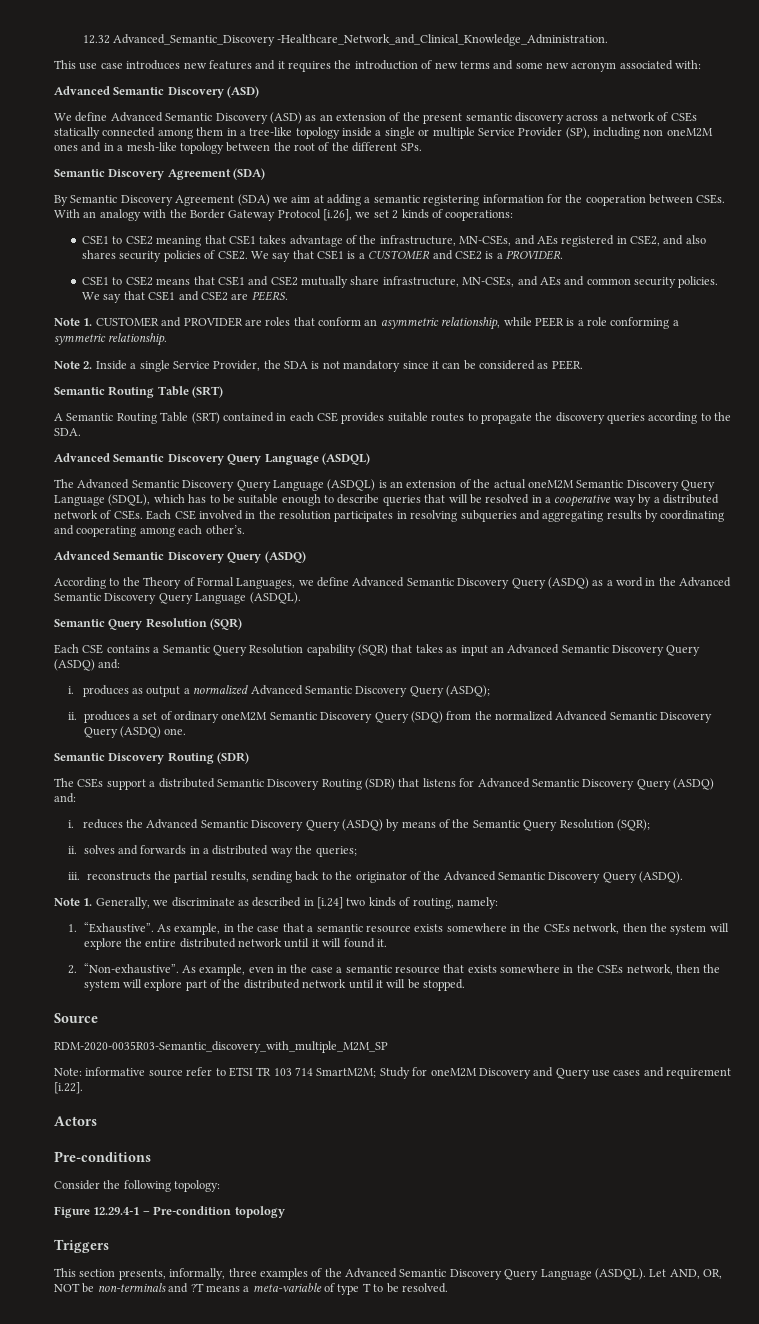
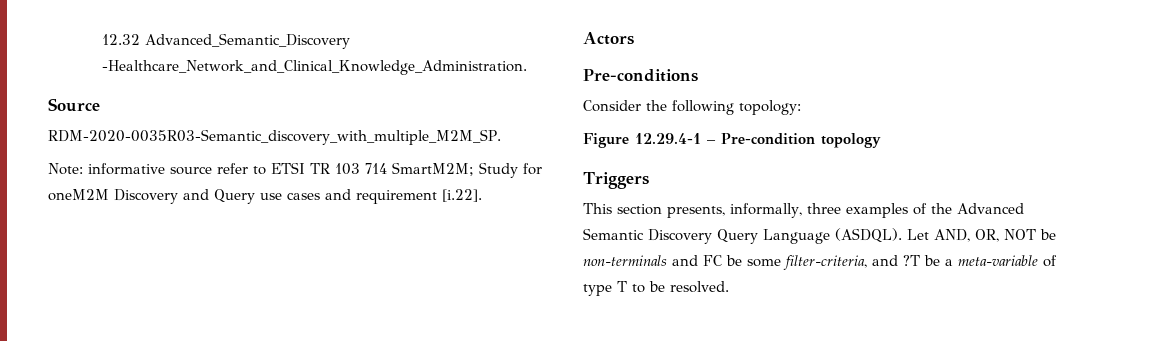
- This use case introduces new features and it requires the introduction of new terms and some new acronym associated with:
- Advanced Semantic Discovery (ASD)
- We define Advanced Semantic Discovery (ASD) as an extension of the present semantic discovery across a network of CSEs statically connected among them in a tree-like topology inside a single or multiple Service Provider (SP), including non oneM2M ones and in a mesh-like topology between the root of the different SPs.
- Semantic Discovery Agreement (SDA)
- By Semantic Discovery Agreement (SDA) we aim at adding a semantic registering information for the cooperation between CSEs. With an analogy with the Border Gateway Protocol [i.26], we set 2 kinds of cooperations:
- CSE1 to CSE2 meaning that CSE1 takes advantage of the infrastructure, MN-CSEs, and AEs registered in CSE2, and also shares security policies of CSE2. We say that CSE1 is a CUSTOMER and CSE2 is a PROVIDER.
- CSE1 to CSE2 means that CSE1 and CSE2 mutually share infrastructure, MN-CSEs, and AEs and common security policies. We say that CSE1 and CSE2 are PEERS.
- Note 1. CUSTOMER and PROVIDER are roles that conform an asymmetric relationship, while PEER is a role conforming a symmetric relationship.
- Note 2. Inside a single Service Provider, the SDA is not mandatory since it can be considered as PEER.
- Semantic Routing Table (SRT)
- A Semantic Routing Table (SRT) contained in each CSE provides suitable routes to propagate the discovery queries according to the SDA.
- Advanced Semantic Discovery Query Language (ASDQL)
- The Advanced Semantic Discovery Query Language (ASDQL) is an extension of the actual oneM2M Semantic Discovery Query Language (SDQL), which has to be suitable enough to describe queries that will be resolved in a cooperative way by a distributed network of CSEs. Each CSE involved in the resolution participates in resolving subqueries and aggregating results by coordinating and cooperating among each other’s.
- Advanced Semantic Discovery Query (ASDQ)
- According to the Theory of Formal Languages, we define Advanced Semantic Discovery Query (ASDQ) as a word in the Advanced Semantic Discovery Query Language (ASDQL).
- Semantic Query Resolution (SQR)
- Each CSE contains a Semantic Query Resolution capability (SQR) that takes as input an Advanced Semantic Discovery Query (ASDQ) and:
- i. produces as output a normalized Advanced Semantic Discovery Query (ASDQ);
- ii. produces a set of ordinary oneM2M Semantic Discovery Query (SDQ) from the normalized Advanced Semantic Discovery Query (ASDQ) one.
- Semantic Discovery Routing (SDR)
- The CSEs support a distributed Semantic Discovery Routing (SDR) that listens for Advanced Semantic Discovery Query (ASDQ) and:
- i. reduces the Advanced Semantic Discovery Query (ASDQ) by means of the Semantic Query Resolution (SQR);
- ii. solves and forwards in a distributed way the queries;
- iii. reconstructs the partial results, sending back to the originator of the Advanced Semantic Discovery Query (ASDQ).
- Note 1. Generally, we discriminate as described in [i.24] two kinds of routing, namely:
- 1. “Exhaustive”. As example, in the case that a semantic resource exists somewhere in the CSEs network, then the system will explore the entire distributed network until it will found it.
- 2. “Non-exhaustive”. As example, even in the case a semantic resource that exists somewhere in the CSEs network, then the system will explore part of the distributed network until it will be stopped.
- RDM-2020-0035R03-Semantic_discovery_with_multiple_M2M_SP
+ RDM-2020-0035R03-Semantic_discovery_with_multiple_M2M_SP.
- Let AND, OR, NOT be non-terminals and ?T means a meta-variable of type T to be resolved.
+ Let AND, OR, NOT be non-terminals and FC be some filter-criteria, and ?T be a meta-variable of type T to be resolved.

